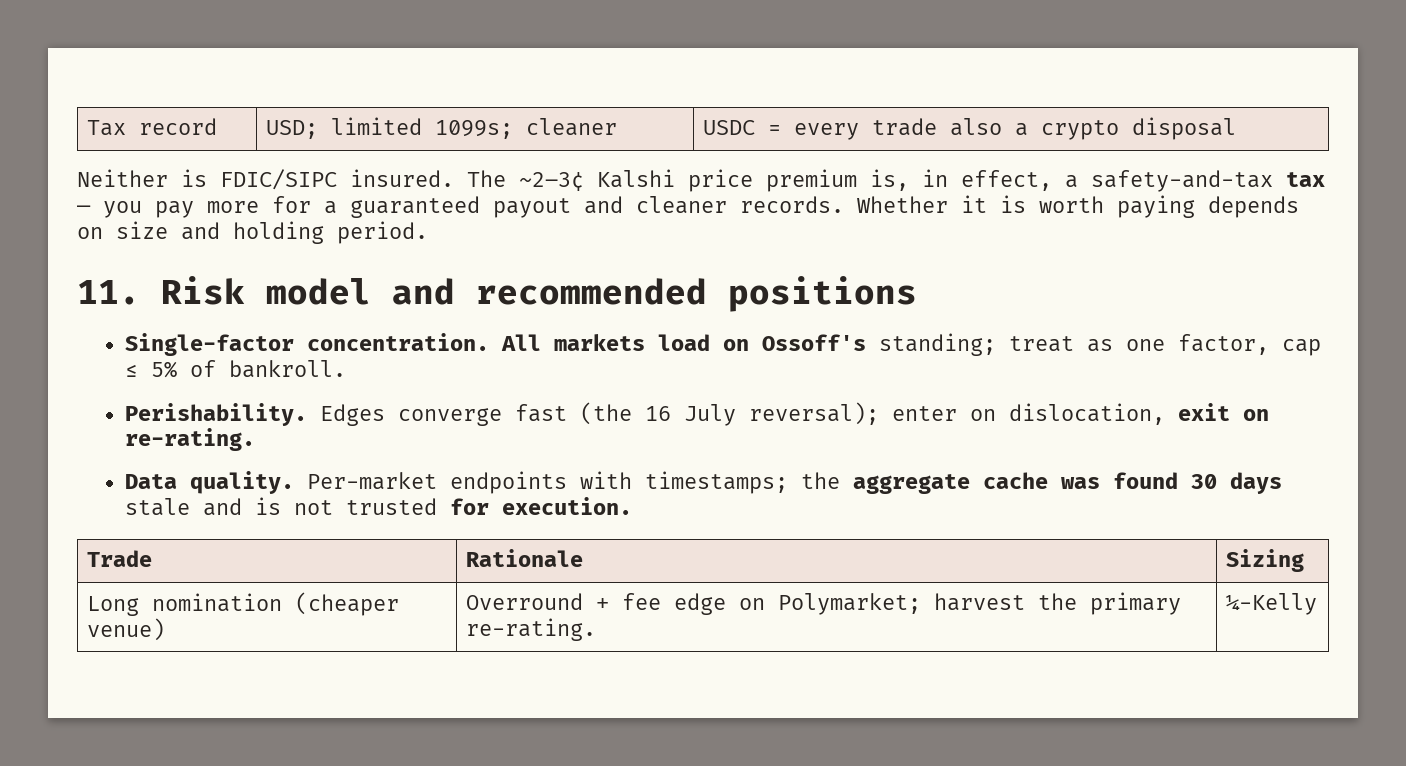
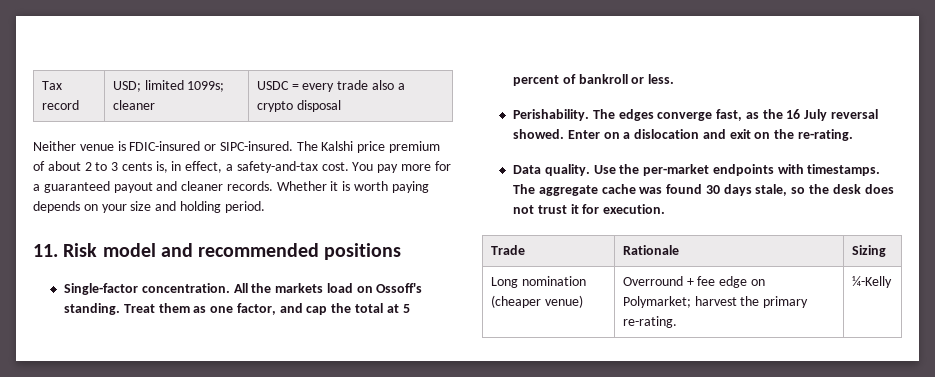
- Neither is FDIC/SIPC insured. The ~2–3¢ Kalshi price premium is, in effect, a safety-and-tax tax — you pay more for a guaranteed payout and cleaner records.
+ Neither venue is FDIC-insured or SIPC-insured. The Kalshi price premium of about 2 to 3 cents is, in effect, a safety-and-tax cost. You pay more for a guaranteed payout and cleaner records.
- Whether it is worth paying depends on size and holding period.
+ Whether it is worth paying depends on your size and holding period.
- All markets load on Ossoff's standing; treat as one factor, cap ≤ 5% of bankroll.
- Perishability. Edges converge fast (the 16 July reversal); enter on dislocation, exit on re-rating.
+ All the markets load on Ossoff's standing. Treat them as one factor, and cap the total at 5 percent of bankroll or less.
+ Perishability. The edges converge fast, as the 16 July reversal showed. Enter on a dislocation and exit on the re-rating.
- Per-market endpoints with timestamps; the aggregate cache was found 30 days stale and is not trusted for execution.
+ Use the per-market endpoints with timestamps. The aggregate cache was found 30 days stale, so the desk does not trust it for execution.

